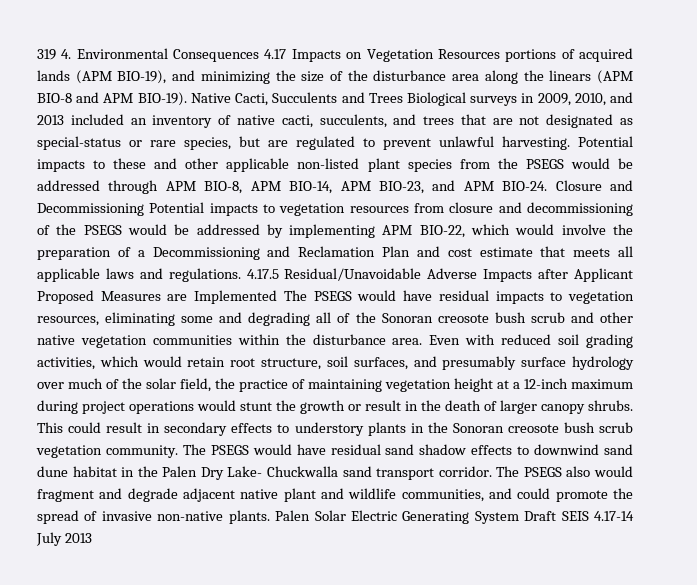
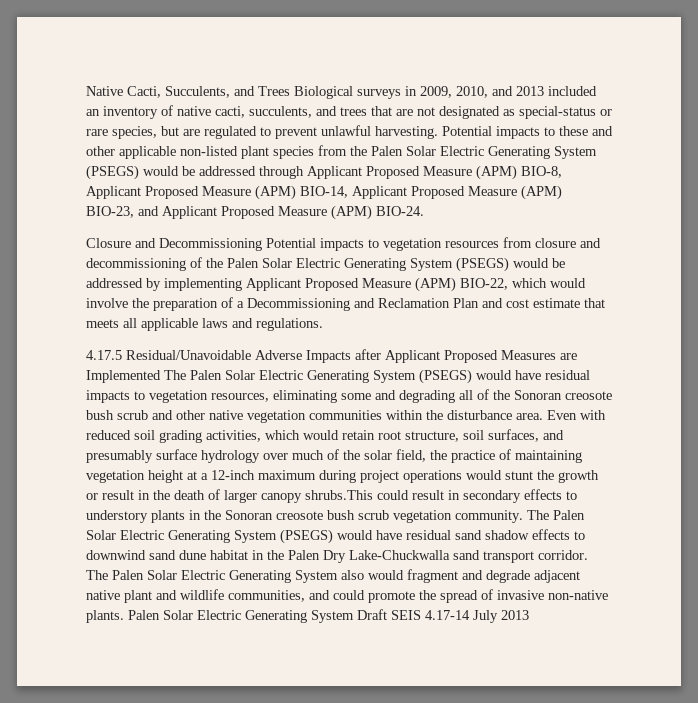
- 319 4. Environmental Consequences 4.17 Impacts on Vegetation Resources portions of acquired lands (APM BIO-19), and minimizing the size of the disturbance area along the linears (APM BIO-8 and APM BIO-19). Native Cacti, Succulents and Trees Biological surveys in 2009, 2010, and 2013 included an inventory of native cacti, succulents, and trees that are not designated as special-status or rare species, but are regulated to prevent unlawful harvesting.
+ Native Cacti, Succulents, and Trees Biological surveys in 2009, 2010, and 2013 included an inventory of native cacti, succulents, and trees that are not designated as special-status or rare species, but are regulated to prevent unlawful harvesting.
- Potential impacts to these and other applicable non-listed plant species from the PSEGS would be addressed through APM BIO-8, APM BIO-14, APM BIO-23, and APM BIO-24. Closure and Decommissioning Potential impacts to vegetation resources from closure and decommissioning of the PSEGS would be addressed by implementing APM BIO-22, which would involve the preparation of a Decommissioning and Reclamation Plan and cost estimate that meets all applicable laws and regulations. 4.17.5 Residual/Unavoidable Adverse Impacts after Applicant Proposed Measures are Implemented The PSEGS would have residual impacts to vegetation resources, eliminating some and degrading all of the Sonoran creosote bush scrub and other native vegetation communities within the disturbance area.
+ Potential impacts to these and other applicable non-listed plant species from the Palen Solar Electric Generating System (PSEGS) would be addressed through Applicant Proposed Measure (APM) BIO-8, Applicant Proposed Measure (APM) BIO-14, Applicant Proposed Measure (APM) BIO-23, and Applicant Proposed Measure (APM) BIO-24.
+ Closure and Decommissioning Potential impacts to vegetation resources from closure and decommissioning of the Palen Solar Electric Generating System (PSEGS) would be addressed by implementing Applicant Proposed Measure (APM) BIO-22, which would involve the preparation of a Decommissioning and Reclamation Plan and cost estimate that meets all applicable laws and regulations.
+ 4.17.5 Residual/Unavoidable Adverse Impacts after Applicant Proposed Measures are Implemented The Palen Solar Electric Generating System (PSEGS) would have residual impacts to vegetation resources, eliminating some and degrading all of the Sonoran creosote bush scrub and other native vegetation communities within the disturbance area.
- Even with reduced soil grading activities, which would retain root structure, soil surfaces, and presumably surface hydrology over much of the solar field, the practice of maintaining vegetation height at a 12-inch maximum during project operations would stunt the growth or result in the death of larger canopy shrubs. This could result in secondary effects to understory plants in the Sonoran creosote bush scrub vegetation community.
+ Even with reduced soil grading activities, which would retain root structure, soil surfaces, and presumably surface hydrology over much of the solar field, the practice of maintaining vegetation height at a 12-inch maximum during project operations would stunt the growth or result in the death of larger canopy shrubs.This could result in secondary effects to understory plants in the Sonoran creosote bush scrub vegetation community.
- The PSEGS would have residual sand shadow effects to downwind sand dune habitat in the Palen Dry Lake- Chuckwalla sand transport corridor.
+ The Palen Solar Electric Generating System (PSEGS) would have residual sand shadow effects to downwind sand dune habitat in the Palen Dry Lake-Chuckwalla sand transport corridor.
- The PSEGS also would fragment and degrade adjacent native plant and wildlife communities, and could promote the spread of invasive non-native plants.
+ The Palen Solar Electric Generating System also would fragment and degrade adjacent native plant and wildlife communities, and could promote the spread of invasive non-native plants.

